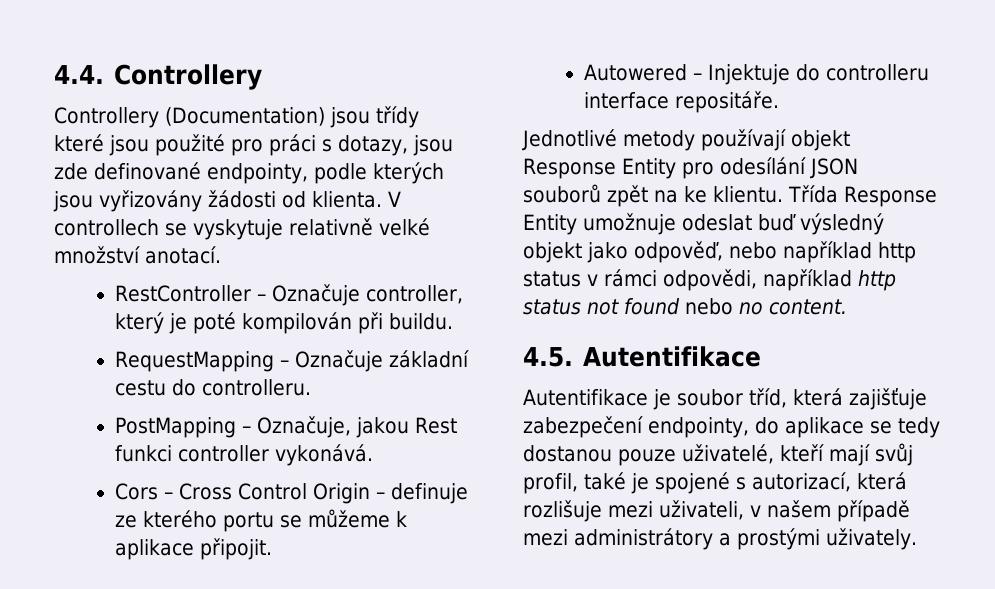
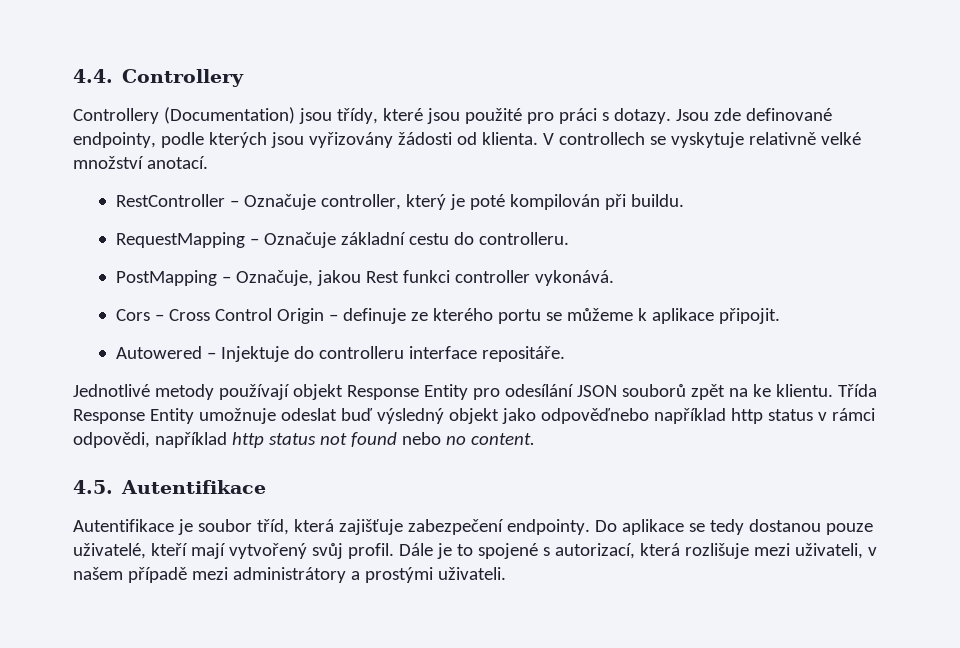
- Controllery (Documentation) jsou třídy které jsou použité pro práci s dotazy, jsou zde definované endpointy, podle kterých jsou vyřizovány žádosti od klienta.
+ Controllery (Documentation) jsou třídy, které jsou použité pro práci s dotazy. Jsou zde definované endpointy, podle kterých jsou vyřizovány žádosti od klienta.
- Třída Response Entity umožnuje odeslat buď výsledný objekt jako odpověď, nebo například http status v rámci odpovědi, například http status not found nebo no content.
+ Třída Response Entity umožnuje odeslat buď výsledný objekt jako odpověďnebo například http status v rámci odpovědi, například http status not found nebo no content.
- Autentifikace je soubor tříd, která zajišťuje zabezpečení endpointy, do aplikace se tedy dostanou pouze uživatelé, kteří mají svůj profil, také je spojené s autorizací, která rozlišuje mezi uživateli, v našem případě mezi administrátory a prostými uživately.
+ Autentifikace je soubor tříd, která zajišťuje zabezpečení endpointy. Do aplikace se tedy dostanou pouze uživatelé, kteří mají vytvořený svůj profil. Dále je to spojené s autorizací, která rozlišuje mezi uživateli, v našem případě mezi administrátory a prostými uživateli.

